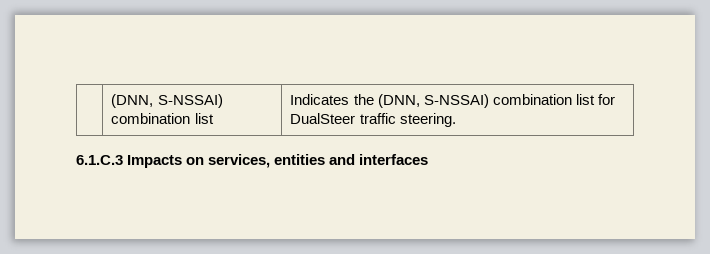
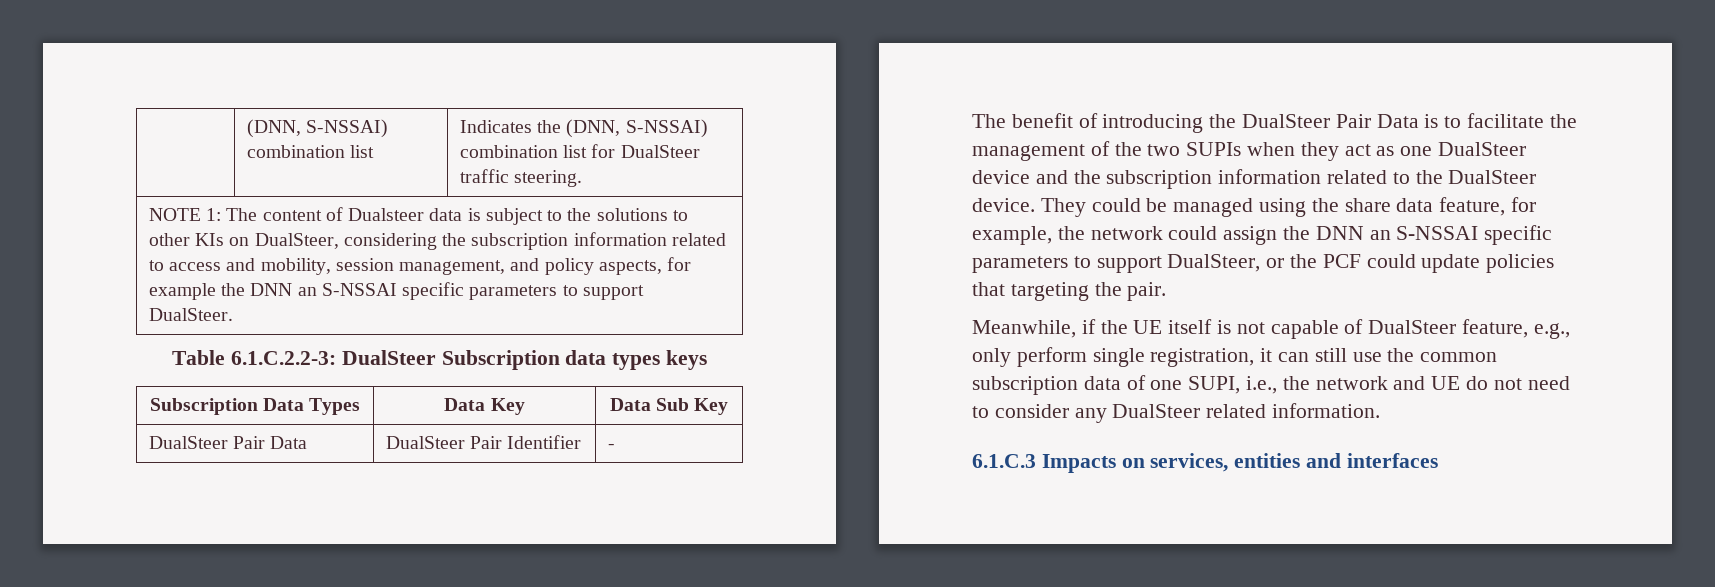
+ NOTE 1: The content of Dualsteer data is subject to the solutions to other KIs on DualSteer, considering the subscription information related to access and mobility, session management, and policy aspects, for example the DNN an S-NSSAI specific parameters to support DualSteer.
+ Table 6.1.C.2.2-3: DualSteer Subscription data types keys
+ Subscription Data Types | Data Key | Data Sub Key
+ DualSteer Pair Data | DualSteer Pair Identifier | -
+ The benefit of introducing the DualSteer Pair Data is to facilitate the management of the two SUPIs when they act as one DualSteer device and the subscription information related to the DualSteer device. They could be managed using the share data feature, for example, the network could assign the DNN an S-NSSAI specific parameters to support DualSteer, or the PCF could update policies that targeting the pair.
+ Meanwhile, if the UE itself is not capable of DualSteer feature, e.g., only perform single registration, it can still use the common subscription data of one SUPI, i.e., the network and UE do not need to consider any DualSteer related information.

